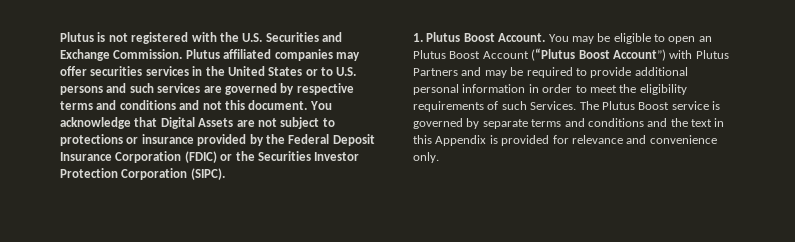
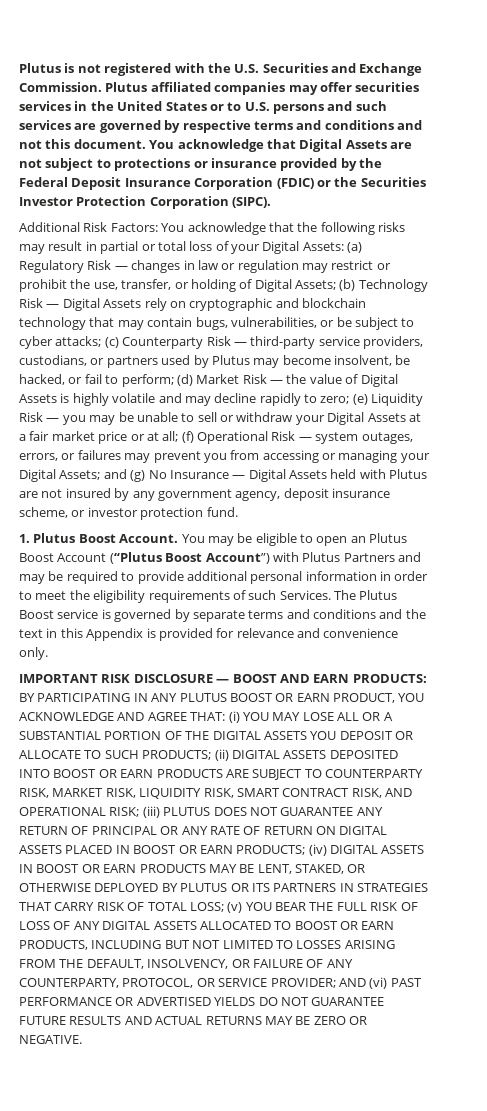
+ Additional Risk Factors: You acknowledge that the following risks may result in partial or total loss of your Digital Assets: (a) Regulatory Risk — changes in law or regulation may restrict or prohibit the use, transfer, or holding of Digital Assets; (b) Technology Risk — Digital Assets rely on cryptographic and blockchain technology that may contain bugs, vulnerabilities, or be subject to cyber attacks; (c) Counterparty Risk — third-party service providers, custodians, or partners used by Plutus may become insolvent, be hacked, or fail to perform; (d) Market Risk — the value of Digital Assets is highly volatile and may decline rapidly to zero; (e) Liquidity Risk — you may be unable to sell or withdraw your Digital Assets at a fair market price or at all; (f) Operational Risk — system outages, errors, or failures may prevent you from accessing or managing your Digital Assets; and (g) No Insurance — Digital Assets held with Plutus are not insured by any government agency, deposit insurance scheme, or investor protection fund.
+ IMPORTANT RISK DISCLOSURE — BOOST AND EARN PRODUCTS: BY PARTICIPATING IN ANY PLUTUS BOOST OR EARN PRODUCT, YOU ACKNOWLEDGE AND AGREE THAT: (i) YOU MAY LOSE ALL OR A SUBSTANTIAL PORTION OF THE DIGITAL ASSETS YOU DEPOSIT OR ALLOCATE TO SUCH PRODUCTS; (ii) DIGITAL ASSETS DEPOSITED INTO BOOST OR EARN PRODUCTS ARE SUBJECT TO COUNTERPARTY RISK, MARKET RISK, LIQUIDITY RISK, SMART CONTRACT RISK, AND OPERATIONAL RISK; (iii) PLUTUS DOES NOT GUARANTEE ANY RETURN OF PRINCIPAL OR ANY RATE OF RETURN ON DIGITAL ASSETS PLACED IN BOOST OR EARN PRODUCTS; (iv) DIGITAL ASSETS IN BOOST OR EARN PRODUCTS MAY BE LENT, STAKED, OR OTHERWISE DEPLOYED BY PLUTUS OR ITS PARTNERS IN STRATEGIES THAT CARRY RISK OF TOTAL LOSS; (v) YOU BEAR THE FULL RISK OF LOSS OF ANY DIGITAL ASSETS ALLOCATED TO BOOST OR EARN PRODUCTS, INCLUDING BUT NOT LIMITED TO LOSSES ARISING FROM THE DEFAULT, INSOLVENCY, OR FAILURE OF ANY COUNTERPARTY, PROTOCOL, OR SERVICE PROVIDER; AND (vi) PAST PERFORMANCE OR ADVERTISED YIELDS DO NOT GUARANTEE FUTURE RESULTS AND ACTUAL RETURNS MAY BE ZERO OR NEGATIVE.

